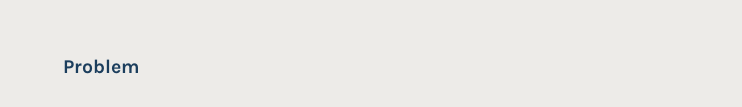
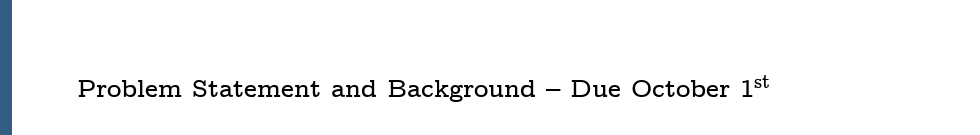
- Problem
+ Problem Statement and Background – Due October 1st

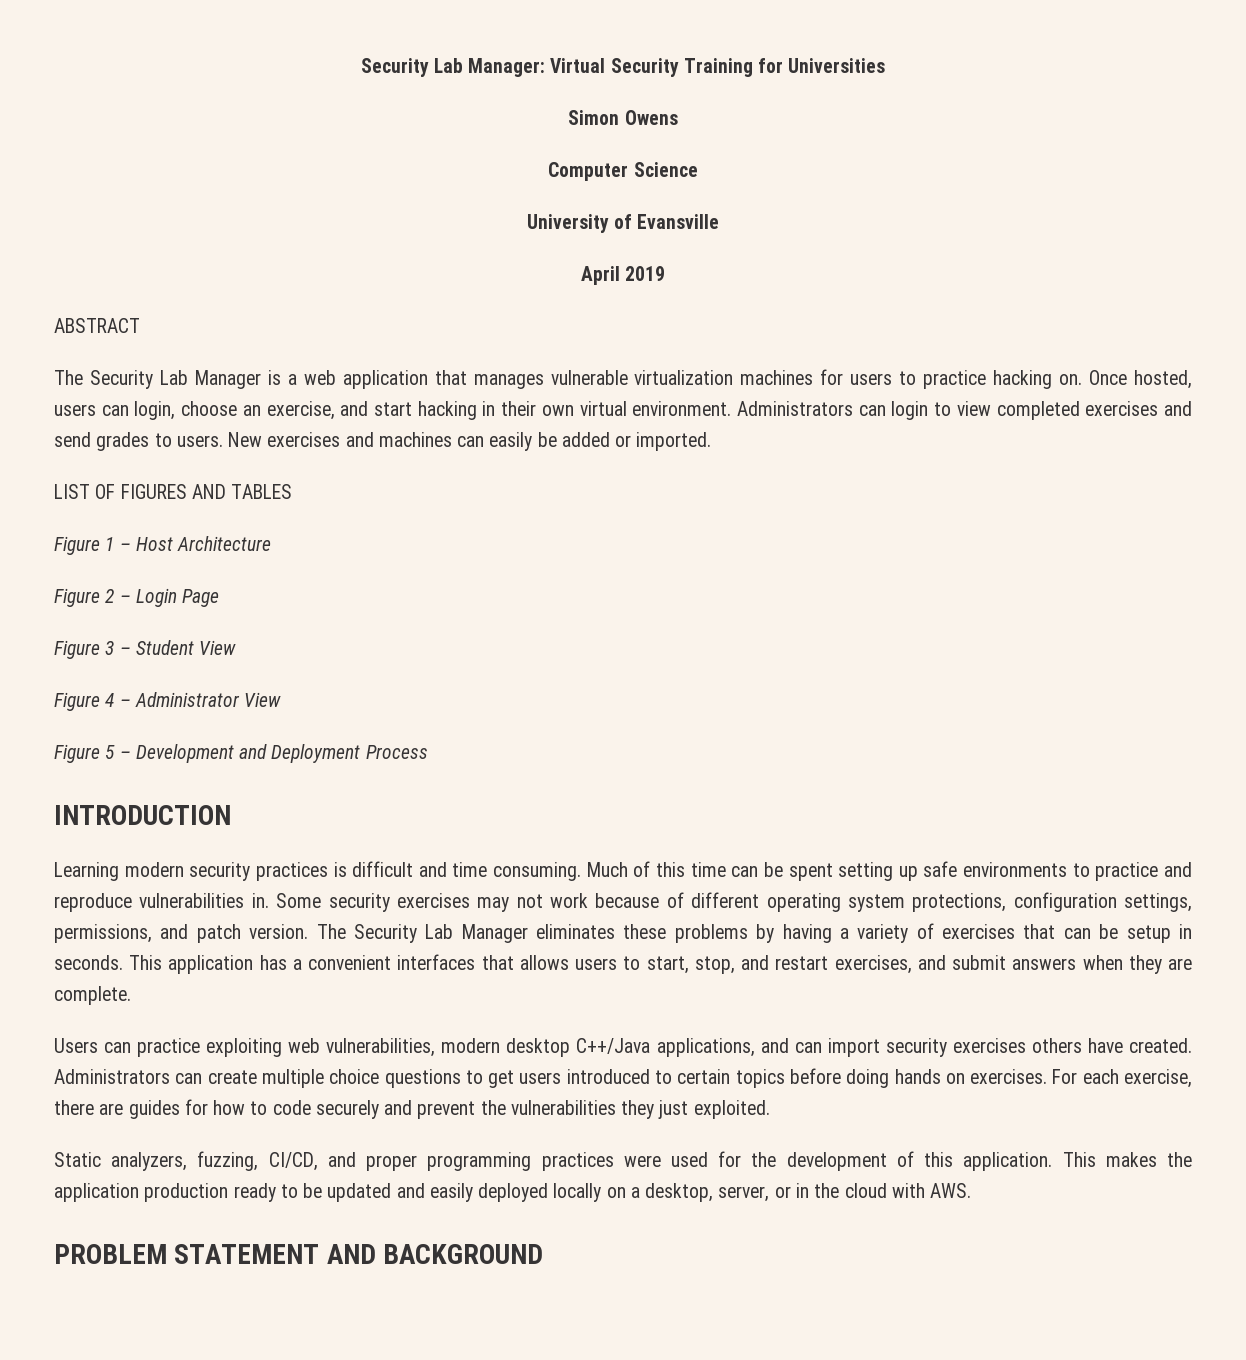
- Problem Statement and Background – Due October 1st
+ Security Lab Manager: Virtual Security Training for Universities
+ Simon Owens
+ Computer Science
+ University of Evansville
+ April 2019
+ ABSTRACT
+ The Security Lab Manager is a web application that manages vulnerable virtualization machines for users to practice hacking on. Once hosted, users can login, choose an exercise, and start hacking in their own virtual environment. Administrators can login to view completed exercises and send grades to users. New exercises and machines can easily be added or imported.
+ LIST OF FIGURES AND TABLES
+ Figure 1 – Host Architecture
+ Figure 2 – Login Page
+ Figure 3 – Student View
+ Figure 4 – Administrator View
+ Figure 5 – Development and Deployment Process
+ INTRODUCTION
+ Learning modern security practices is difficult and time consuming. Much of this time can be spent setting up safe environments to practice and reproduce vulnerabilities in. Some security exercises may not work because of different operating system protections, configuration settings, permissions, and patch version. The Security Lab Manager eliminates these problems by having a variety of exercises that can be setup in seconds. This application has a convenient interfaces that allows users to start, stop, and restart exercises, and submit answers when they are complete.
+ Users can practice exploiting web vulnerabilities, modern desktop C++/Java applications, and can import security exercises others have created. Administrators can create multiple choice questions to get users introduced to certain topics before doing hands on exercises. For each exercise, there are guides for how to code securely and prevent the vulnerabilities they just exploited.
+ Static analyzers, fuzzing, CI/CD, and proper programming practices were used for the development of this application. This makes the application production ready to be updated and easily deployed locally on a desktop, server, or in the cloud with AWS.
+ PROBLEM STATEMENT AND BACKGROUND

